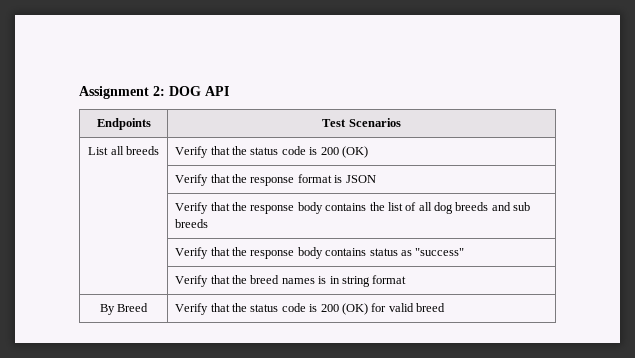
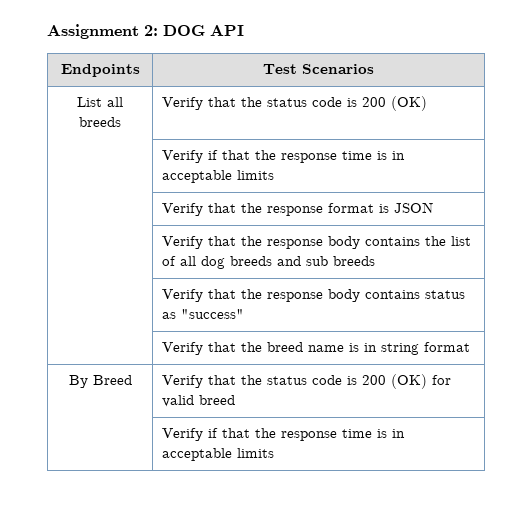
  List all breeds | Verify that the status code is 200 (OK)
+ | Verify if that the response time is in acceptable limits
- | Verify that the breed names is in string format
+ | Verify that the breed name is in string format
  By Breed | Verify that the status code is 200 (OK) for valid breed
+ | Verify if that the response time is in acceptable limits

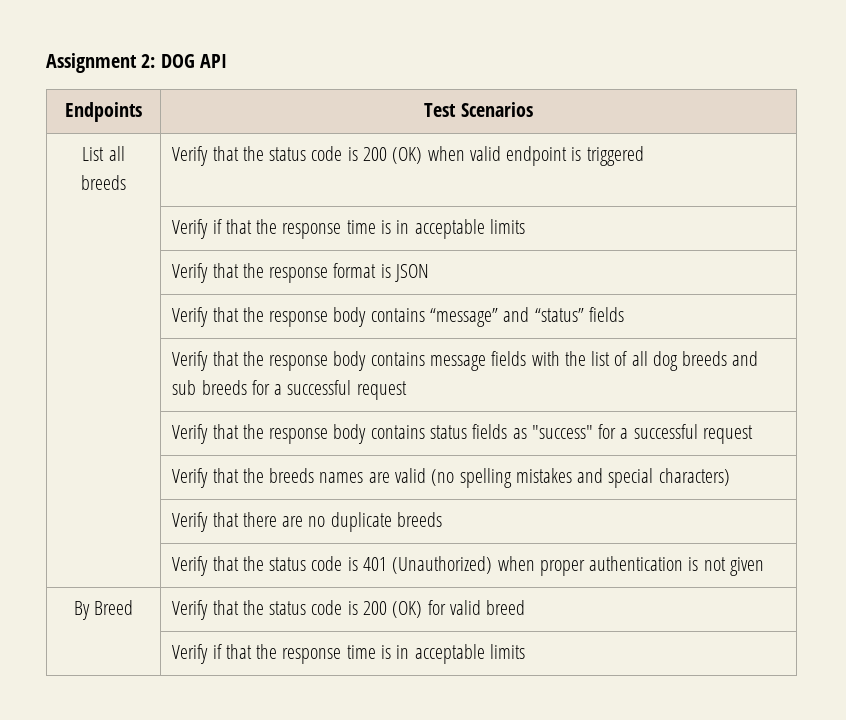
- List all breeds | Verify that the status code is 200 (OK)
+ List all breeds | Verify that the status code is 200 (OK) when valid endpoint is triggered
- | Verify that the response body contains the list of all dog breeds and sub breeds
+ | Verify that the response body contains “message” and “status” fields
+ | Verify that the response body contains message fields with the list of all dog breeds and sub breeds for a successful request
- | Verify that the response body contains status as "success"
- | Verify that the breed name is in string format
+ | Verify that the response body contains status fields as "success" for a successful request
+ | Verify that the breeds names are valid (no spelling mistakes and special characters)
+ | Verify that there are no duplicate breeds
+ | Verify that the status code is 401 (Unauthorized) when proper authentication is not given

